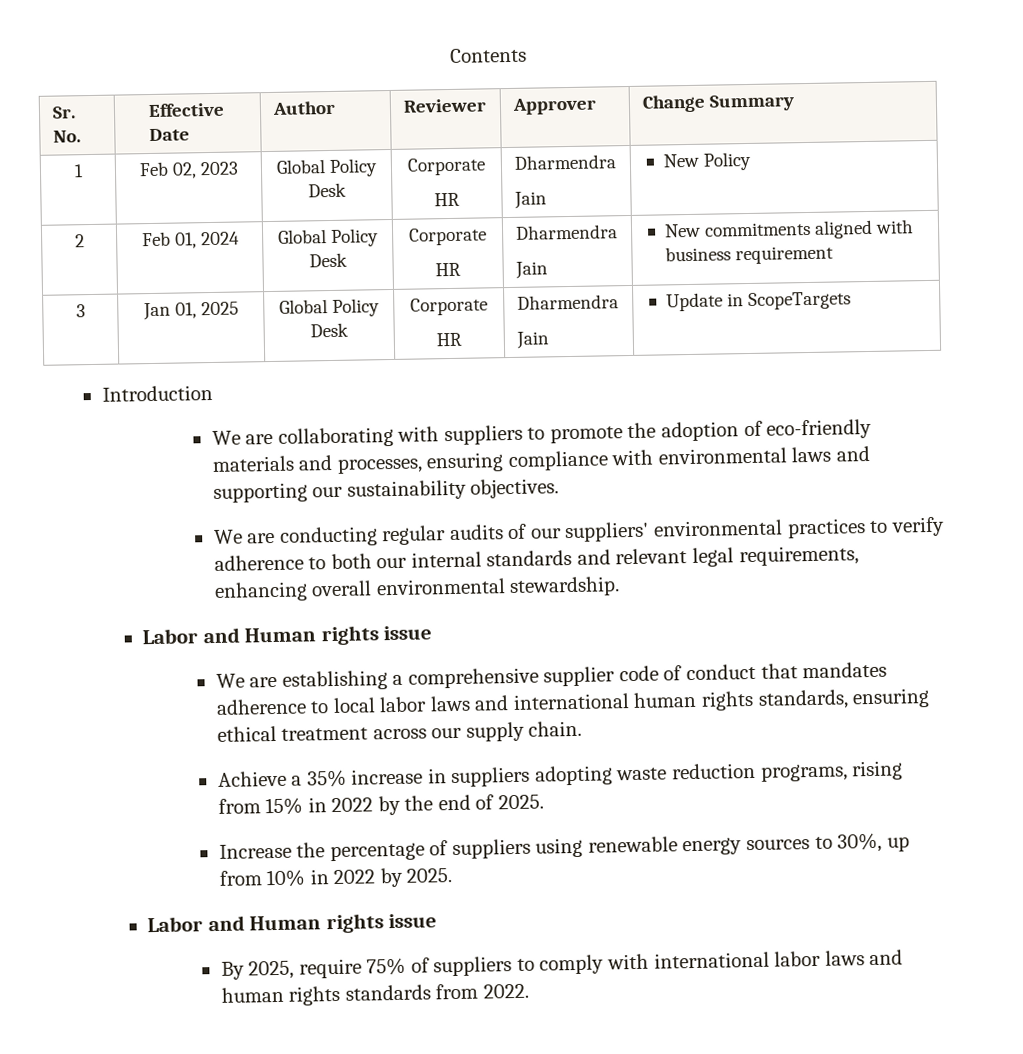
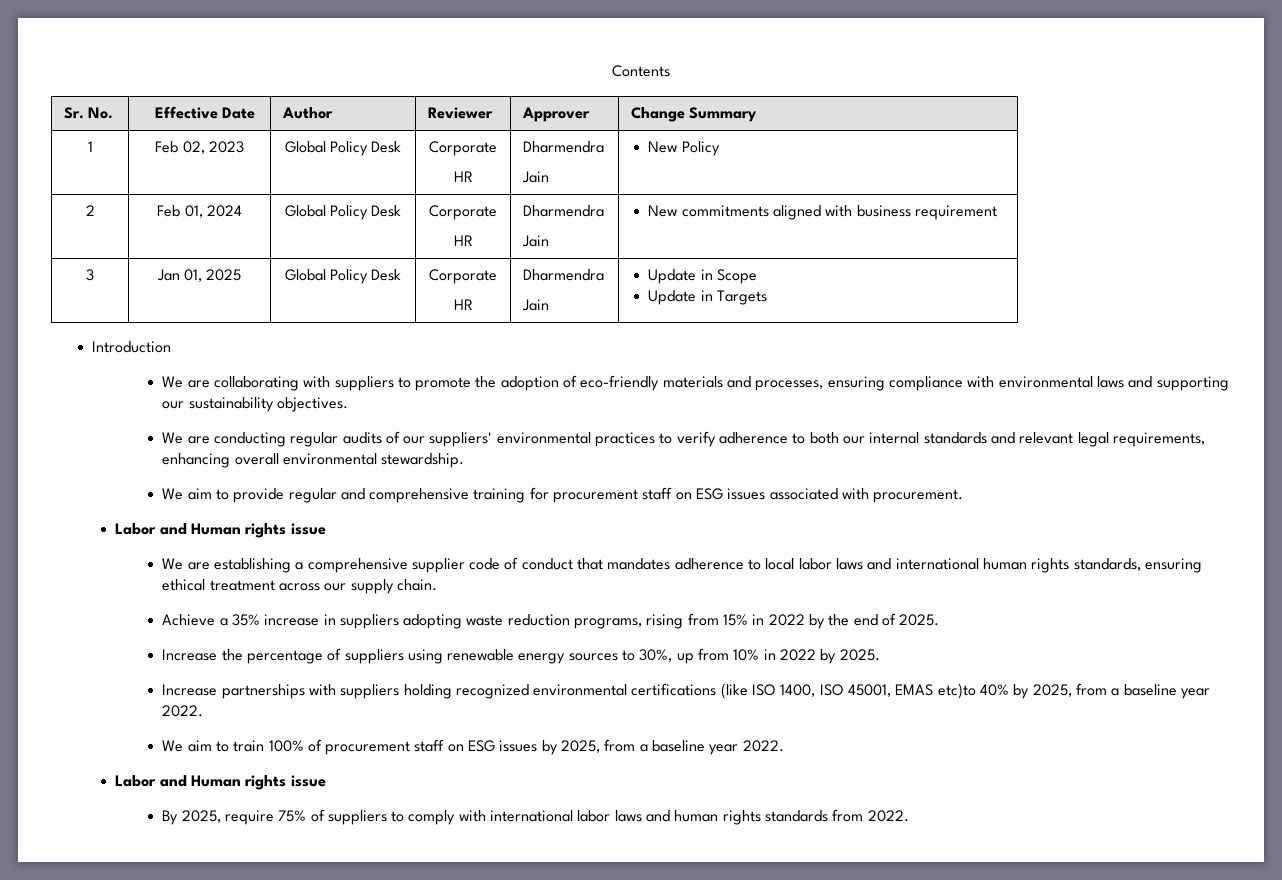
  3 | Jan 01, 2025 | Global Policy Desk | Corporate
  HR | Dharmendra
- Jain | Update in ScopeTargets
+ Jain | Update in Scope
+ Update in Targets
+ We aim to provide regular and comprehensive training for procurement staff on ESG issues associated with procurement.
+ Increase partnerships with suppliers holding recognized environmental certifications (like ISO 1400, ISO 45001, EMAS etc)to 40% by 2025, from a baseline year 2022.
+ We aim to train 100% of procurement staff on ESG issues by 2025, from a baseline year 2022.

